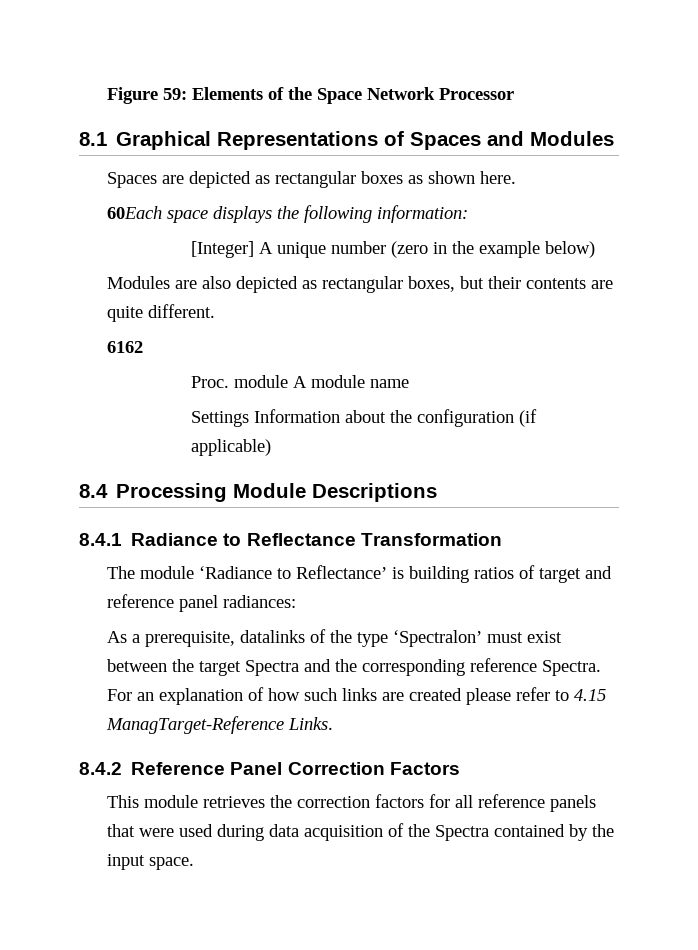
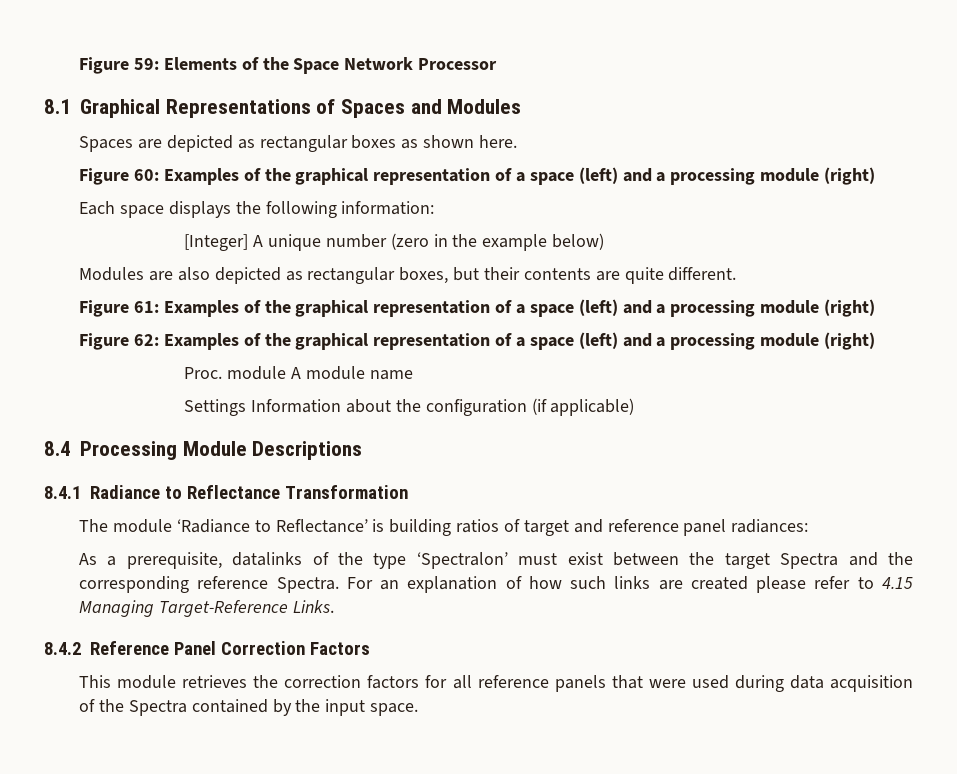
- 60Each space displays the following information:
+ Figure 60: Examples of the graphical representation of a space (left) and a processing module (right)
+ Each space displays the following information:
- 6162
+ Figure 61: Examples of the graphical representation of a space (left) and a processing module (right)
+ Figure 62: Examples of the graphical representation of a space (left) and a processing module (right)
- For an explanation of how such links are created please refer to 4.15 ManagTarget-Reference Links.
+ For an explanation of how such links are created please refer to 4.15 Managing Target-Reference Links.

